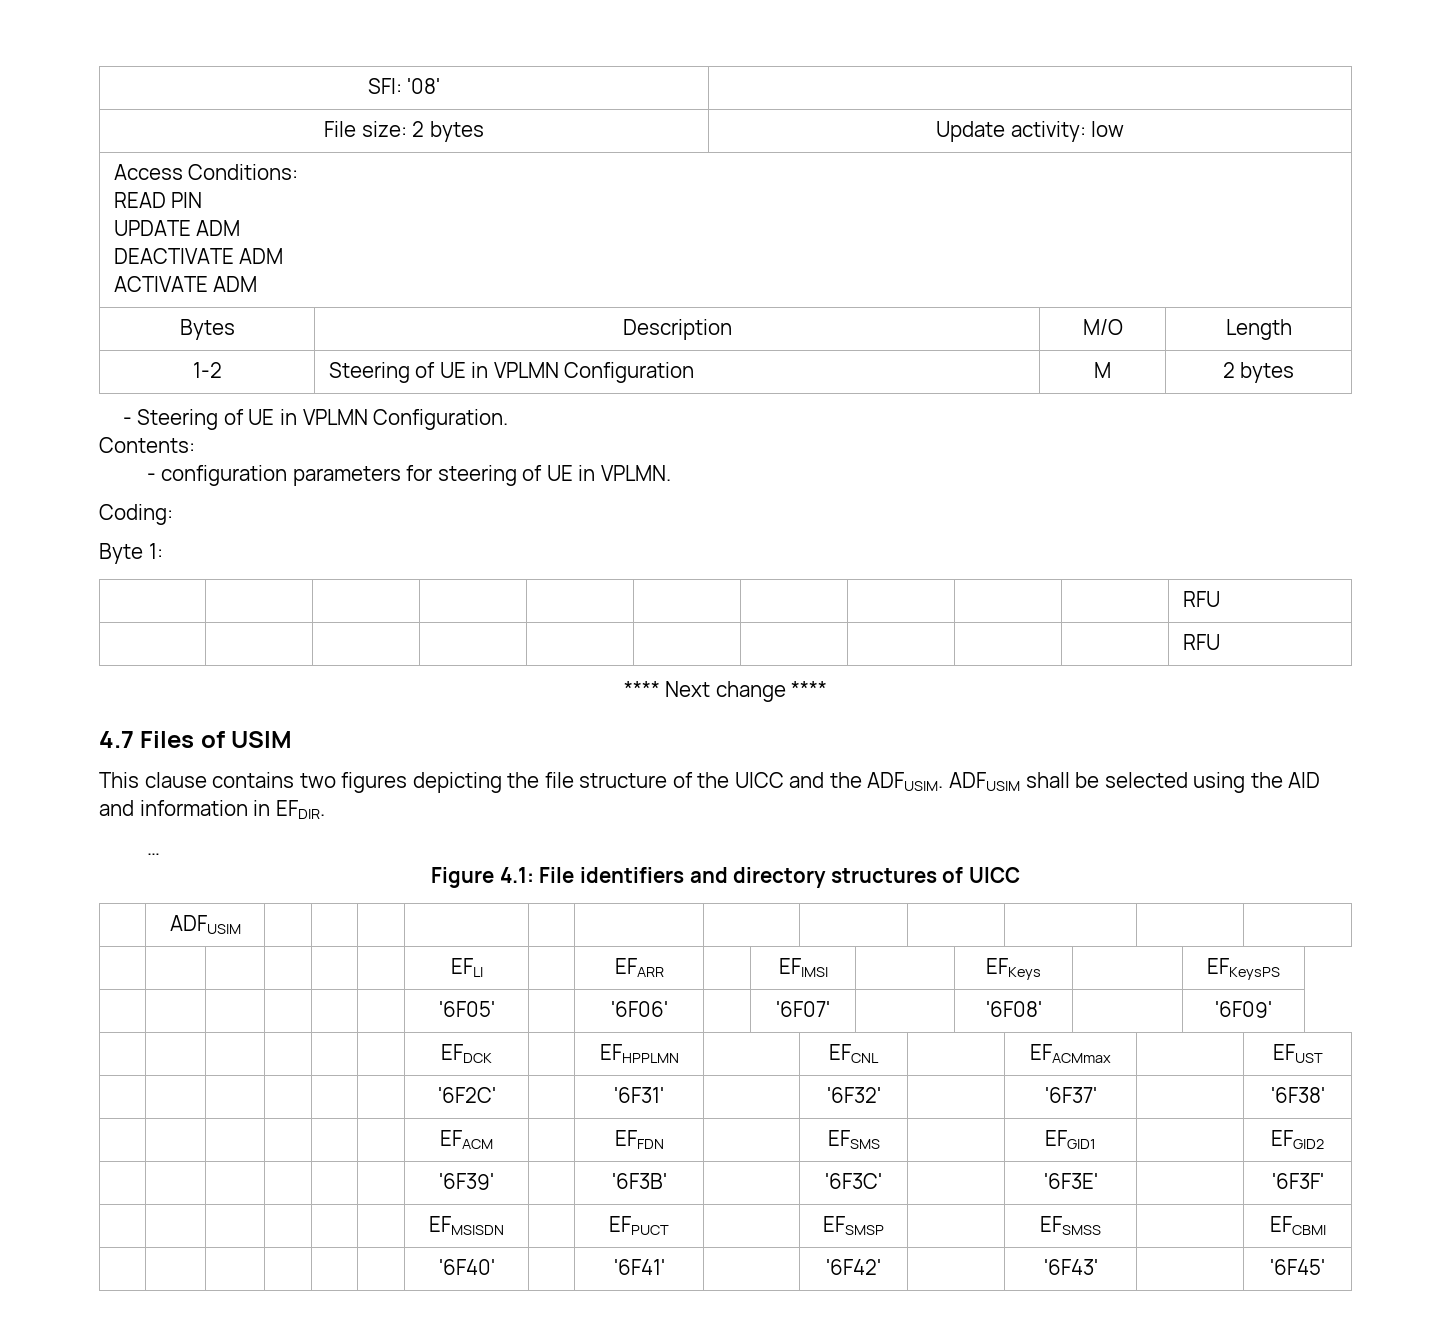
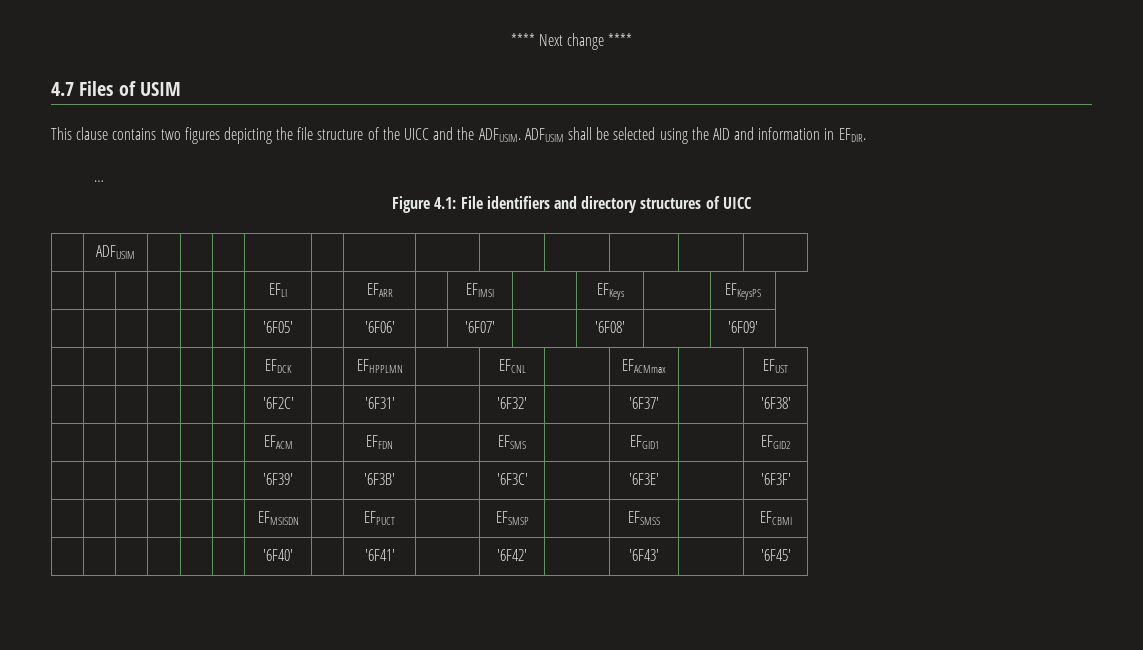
- SFI: '08' |
- File size: 2 bytes | Update activity: low
- Access Conditions:
- READ PIN
- UPDATE ADM
- DEACTIVATE ADM
- ACTIVATE ADM
- Bytes | Description | M/O | Length
- 1-2 | Steering of UE in VPLMN Configuration | M | 2 bytes
- - Steering of UE in VPLMN Configuration.
- Contents:
- - configuration parameters for steering of UE in VPLMN.
- Coding:
- Byte 1:
- | | | | | | | | | | RFU
- | | | | | | | | | | RFU

